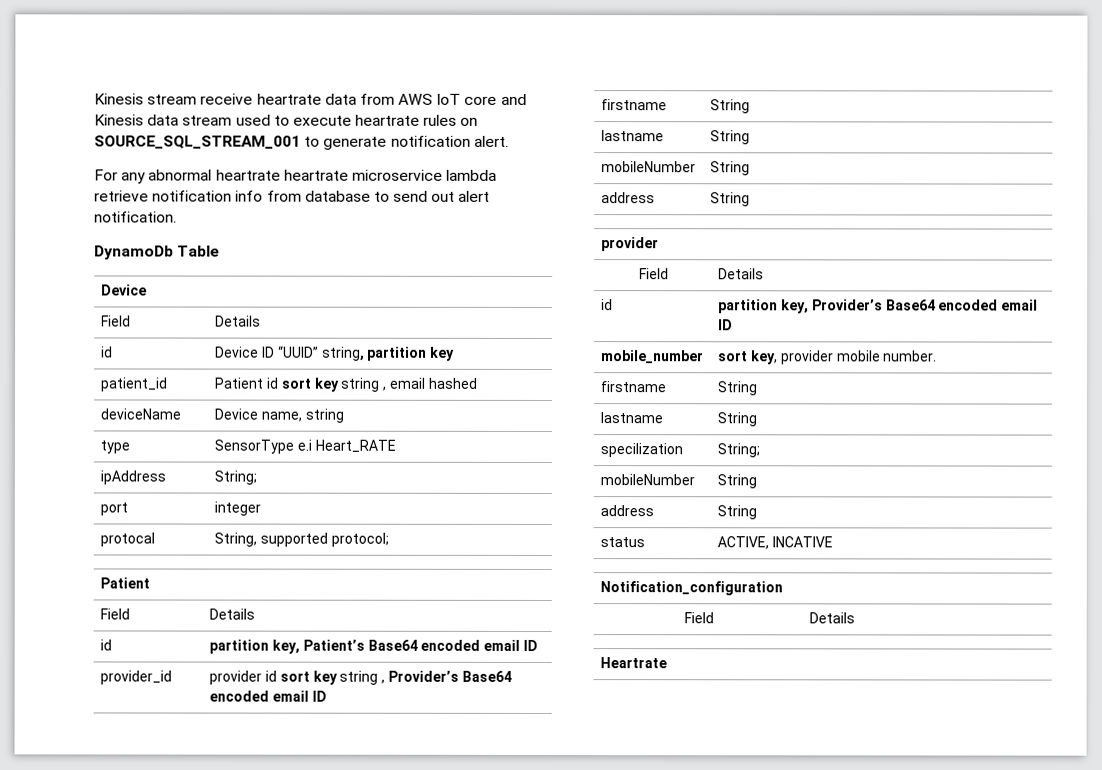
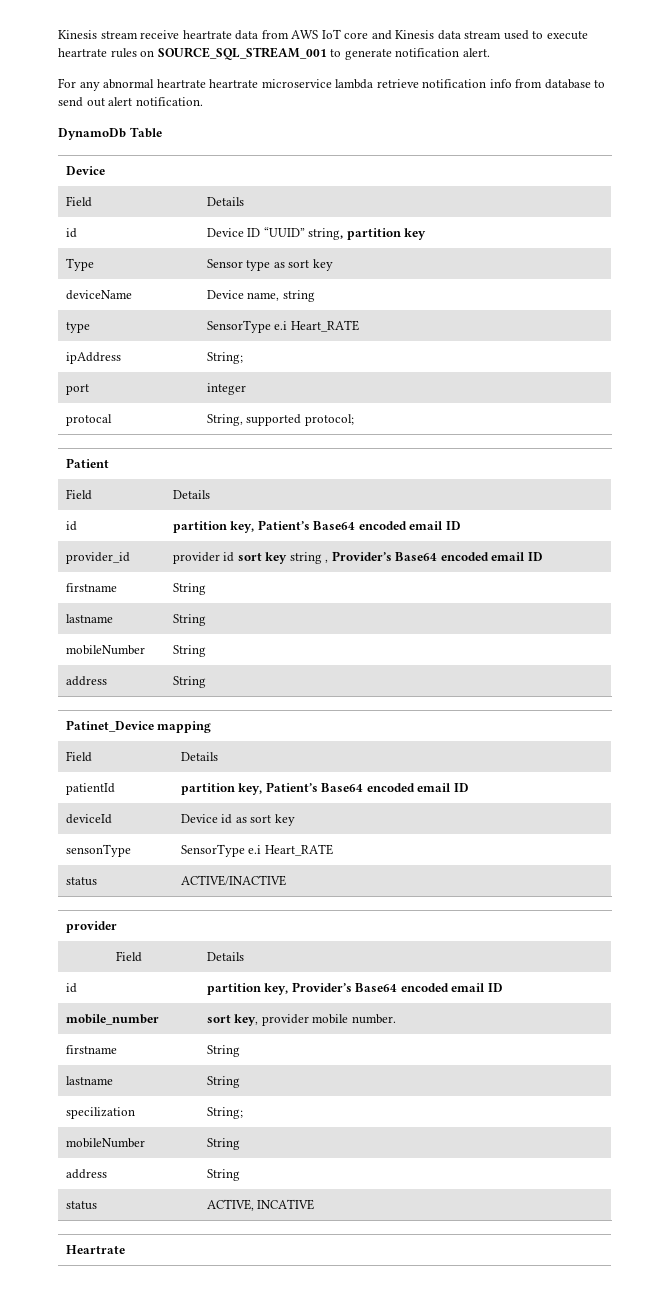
- patient_id | Patient id sort key string , email hashed
+ Type | Sensor type as sort key
+ Patinet_Device mapping
+ Field | Details
+ patientId | partition key, Patient’s Base64 encoded email ID
+ deviceId | Device id as sort key
+ sensonType | SensorType e.i Heart_RATE
+ status | ACTIVE/INACTIVE
- Notification_configuration
- Field | Details

